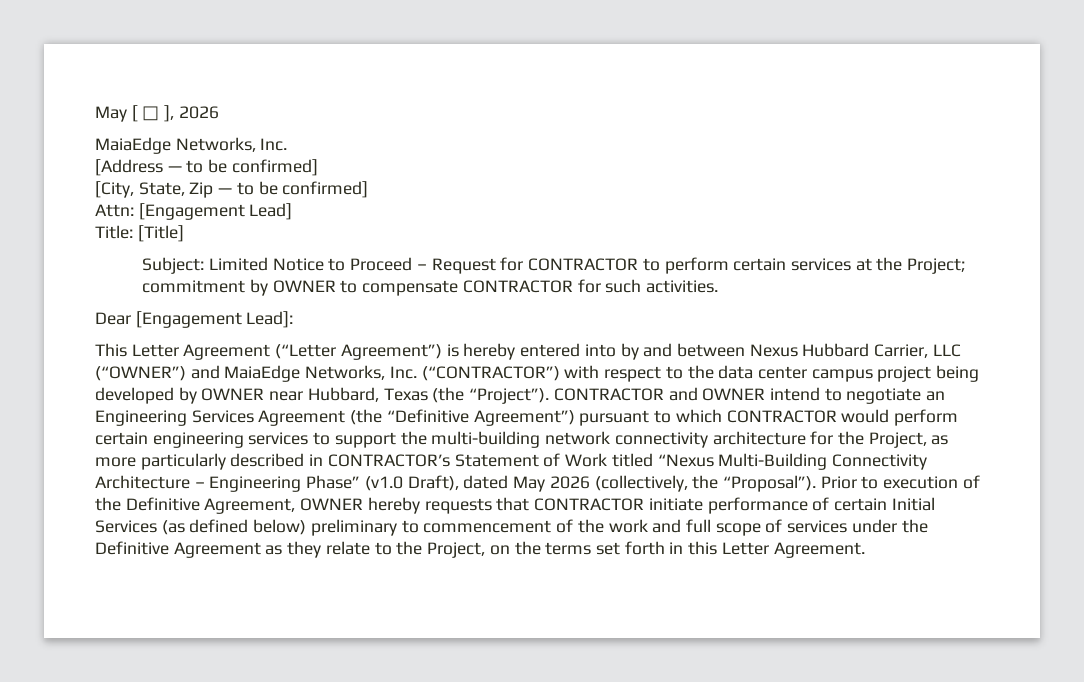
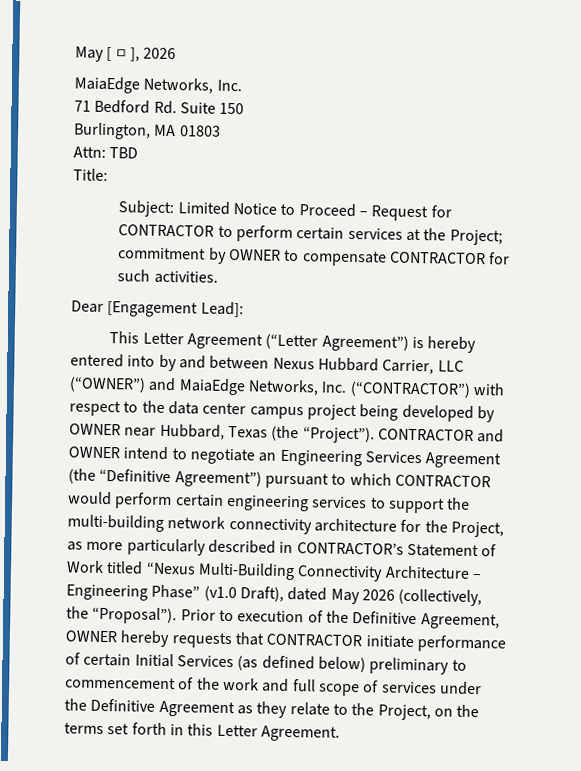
- [Address — to be confirmed]
- [City, State, Zip — to be confirmed]
+ 71 Bedford Rd. Suite 150
+ Burlington, MA 01803
- Attn: [Engagement Lead]
+ Attn: TBD
- Title: [Title]
+ Title:

